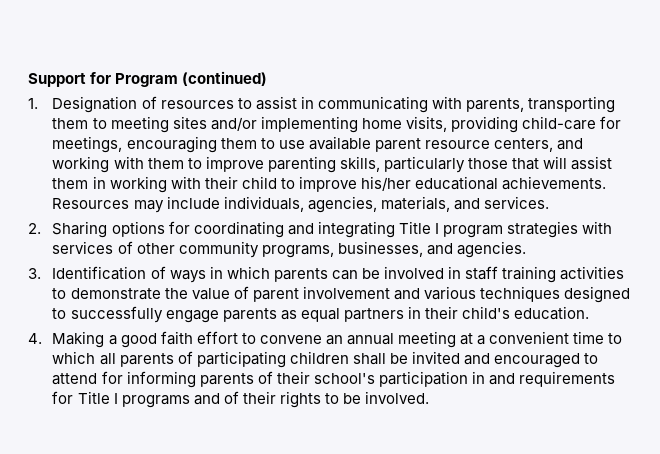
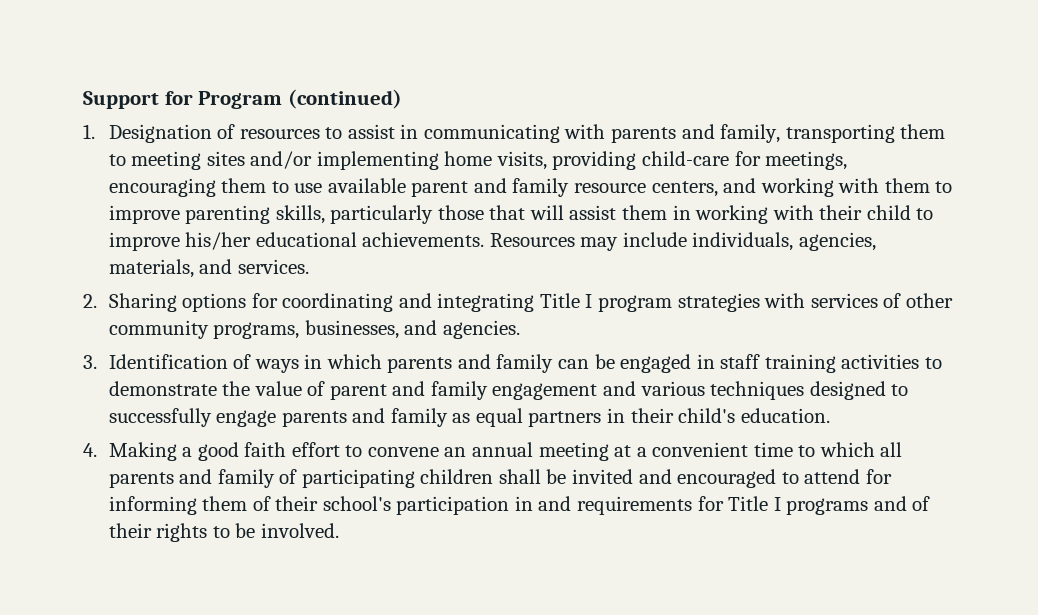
- 1. Designation of resources to assist in communicating with parents, transporting them to meeting sites and/or implementing home visits, providing child-care for meetings, encouraging them to use available parent resource centers, and working with them to improve parenting skills, particularly those that will assist them in working with their child to improve his/her educational achievements.
+ 1. Designation of resources to assist in communicating with parents and family, transporting them to meeting sites and/or implementing home visits, providing child-care for meetings, encouraging them to use available parent and family resource centers, and working with them to improve parenting skills, particularly those that will assist them in working with their child to improve his/her educational achievements.
- 3. Identification of ways in which parents can be involved in staff training activities to demonstrate the value of parent involvement and various techniques designed to successfully engage parents as equal partners in their child's education.
+ 3. Identification of ways in which parents and family can be engaged in staff training activities to demonstrate the value of parent and family engagement and various techniques designed to successfully engage parents and family as equal partners in their child's education.
- 4. Making a good faith effort to convene an annual meeting at a convenient time to which all parents of participating children shall be invited and encouraged to attend for informing parents of their school's participation in and requirements for Title I programs and of their rights to be involved.
+ 4. Making a good faith effort to convene an annual meeting at a convenient time to which all parents and family of participating children shall be invited and encouraged to attend for informing them of their school's participation in and requirements for Title I programs and of their rights to be involved.

